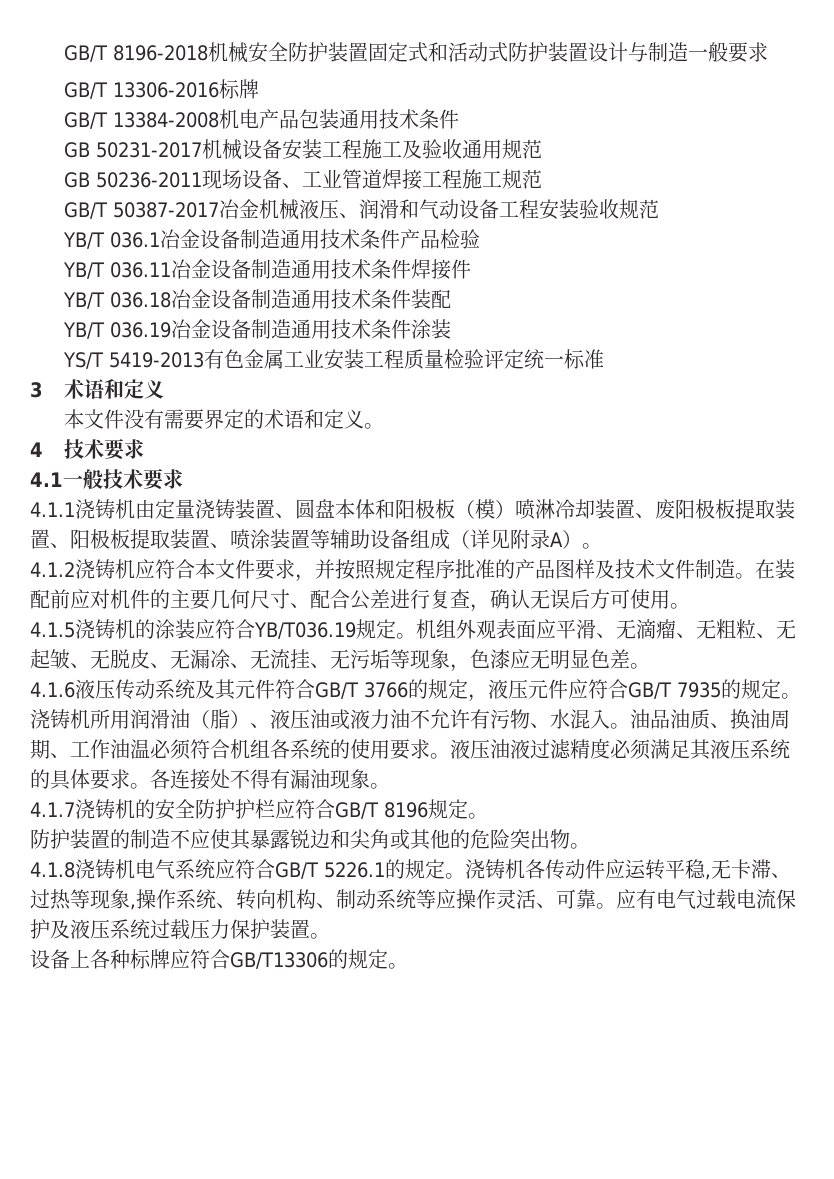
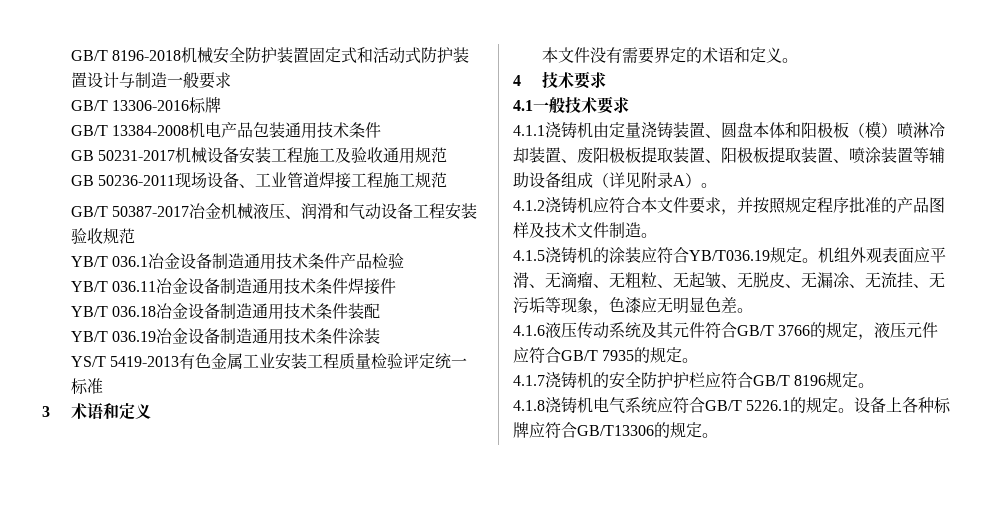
- 在装配前应对机件的主要几何尺寸、配合公差进行复查，确认无误后方可使用。
- 浇铸机所用润滑油（脂）、液压油或液力油不允许有污物、水混入。油品油质、换油周期、工作油温必须符合机组各系统的使用要求。液压油液过滤精度必须满足其液压系统的具体要求。各连接处不得有漏油现象。
- 防护装置的制造不应使其暴露锐边和尖角或其他的危险突出物。
- 4.1.8浇铸机电气系统应符合GB/T 5226.1的规定。浇铸机各传动件应运转平稳,无卡滞、过热等现象,操作系统、转向机构、制动系统等应操作灵活、可靠。应有电气过载电流保护及液压系统过载压力保护装置。
- 设备上各种标牌应符合GB/T13306的规定。
+ 4.1.8浇铸机电气系统应符合GB/T 5226.1的规定。设备上各种标牌应符合GB/T13306的规定。

